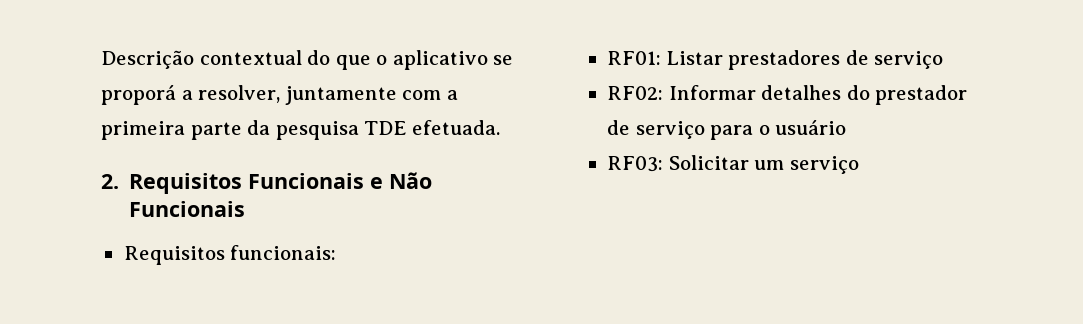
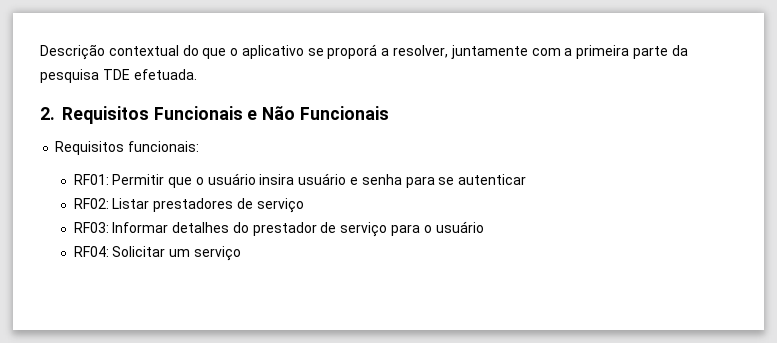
- RF01: Listar prestadores de serviço
+ RF01: Permitir que o usuário insira usuário e senha para se autenticar
+ RF02: Listar prestadores de serviço
- RF02: Informar detalhes do prestador de serviço para o usuário
+ RF03: Informar detalhes do prestador de serviço para o usuário
- RF03: Solicitar um serviço
+ RF04: Solicitar um serviço

